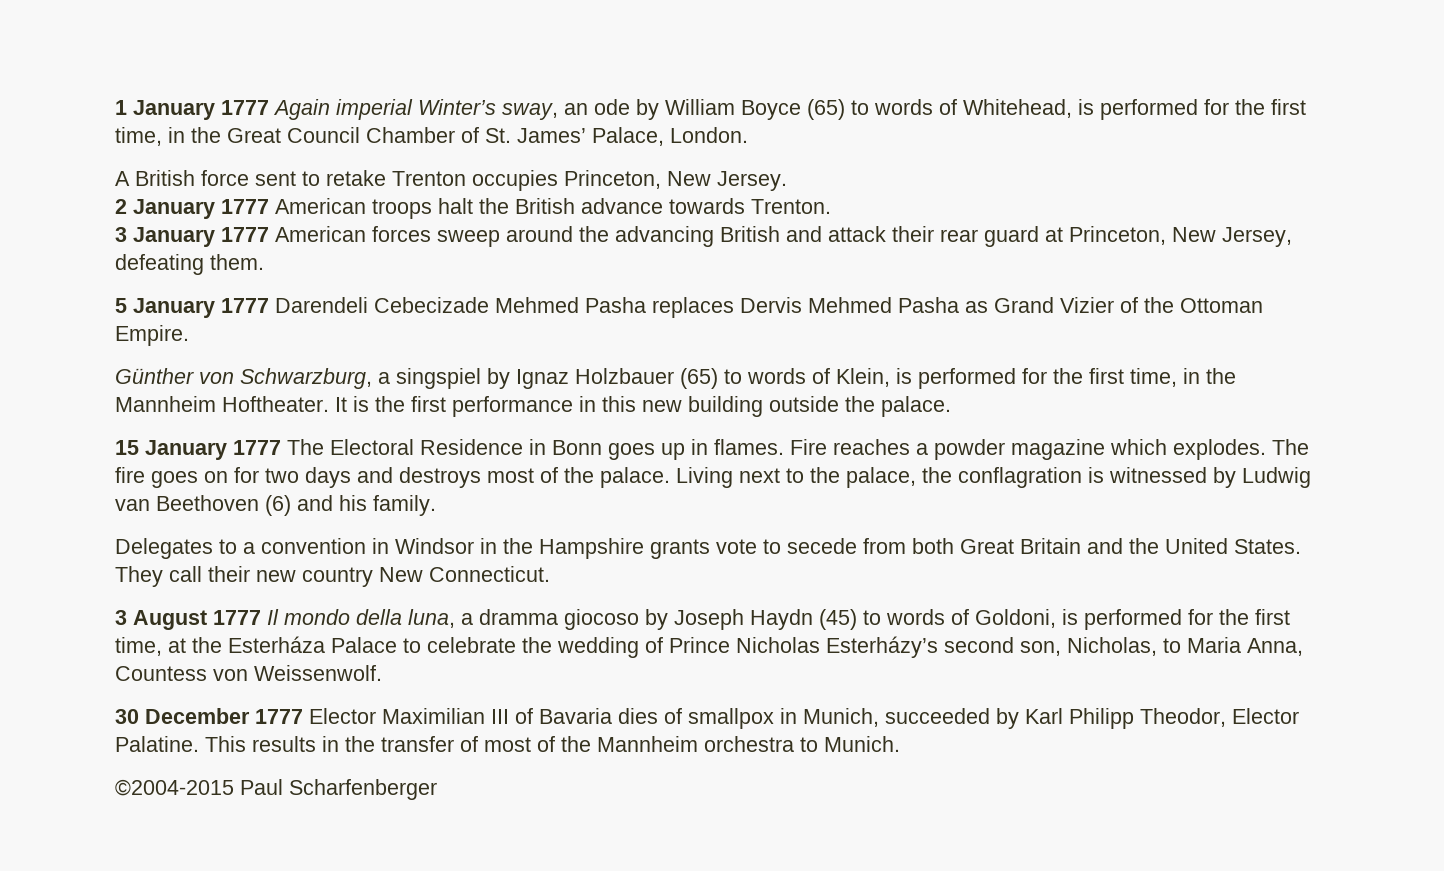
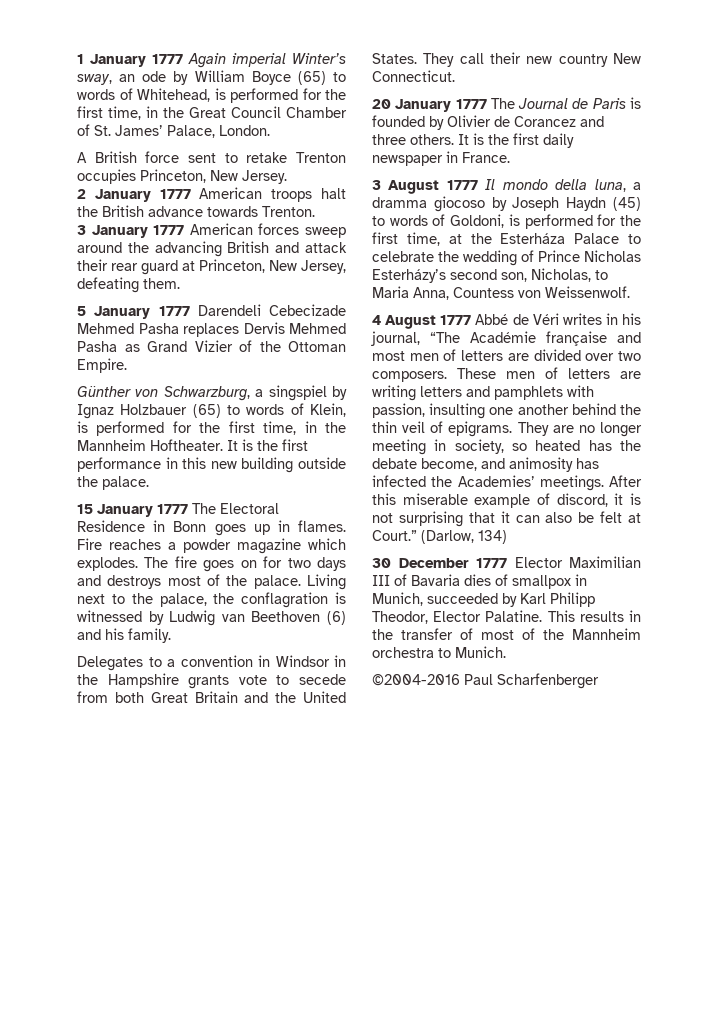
+ 20 January 1777 The Journal de Paris is founded by Olivier de Corancez and three others. It is the first daily newspaper in France.
+ 4 August 1777 Abbé de Véri writes in his journal, “The Académie française and most men of letters are divided over two composers. These men of letters are writing letters and pamphlets with passion, insulting one another behind the thin veil of epigrams. They are no longer meeting in society, so heated has the debate become, and animosity has infected the Academies’ meetings. After this miserable example of discord, it is not surprising that it can also be felt at Court.” (Darlow, 134)
- ©2004-2015 Paul Scharfenberger
+ ©2004-2016 Paul Scharfenberger

